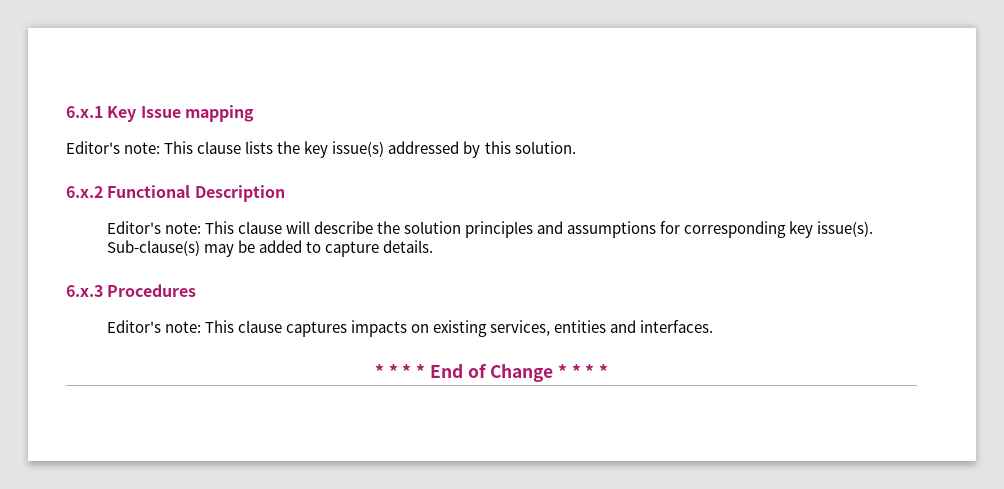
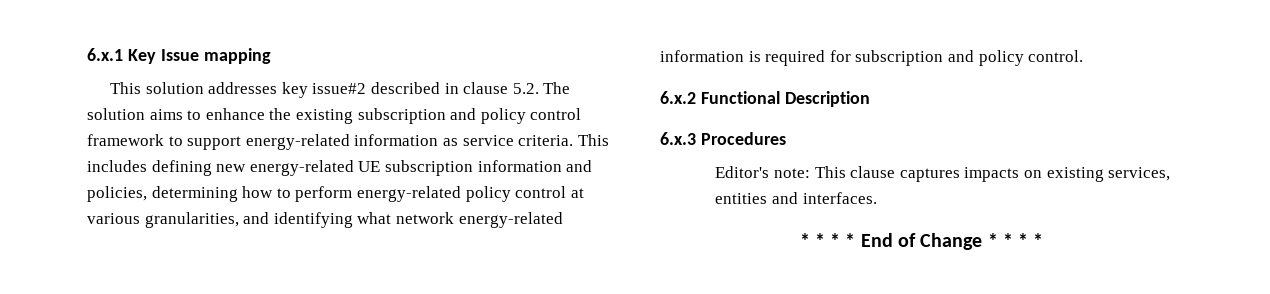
- Editor's note: This clause lists the key issue(s) addressed by this solution.
+ This solution addresses key issue#2 described in clause 5.2. The solution aims to enhance the existing subscription and policy control framework to support energy-related information as service criteria. This includes defining new energy-related UE subscription information and policies, determining how to perform energy-related policy control at various granularities, and identifying what network energy-related information is required for subscription and policy control.
  6.x.2 Functional Description
- Editor's note: This clause will describe the solution principles and assumptions for corresponding key issue(s). Sub-clause(s) may be added to capture details.

